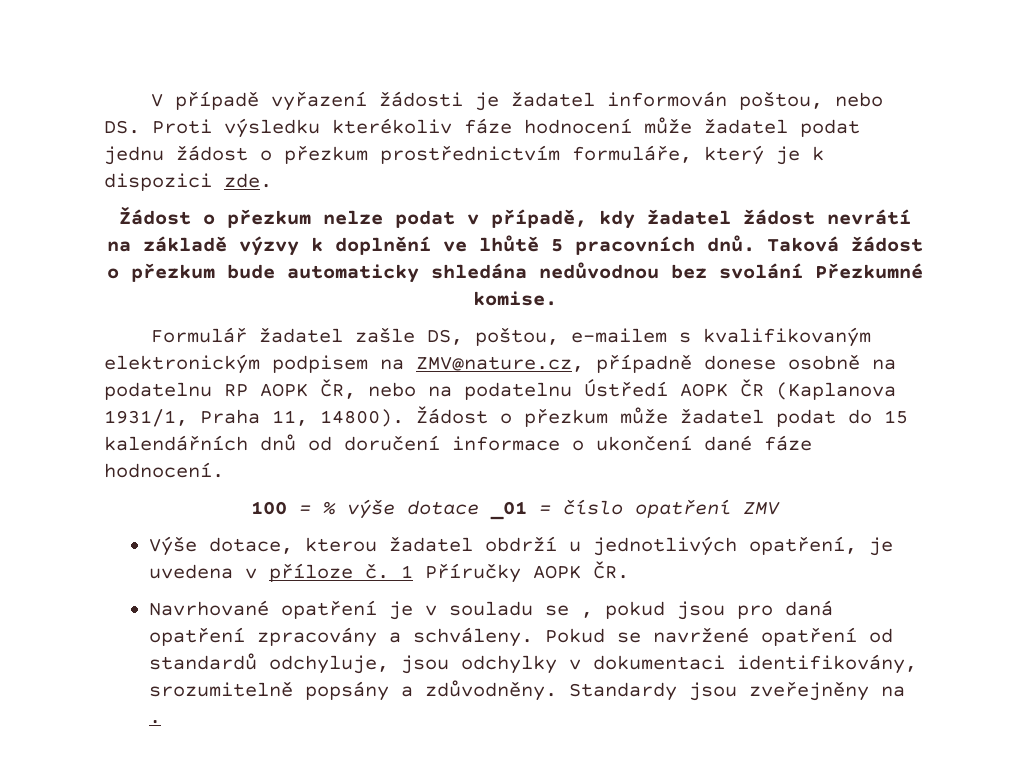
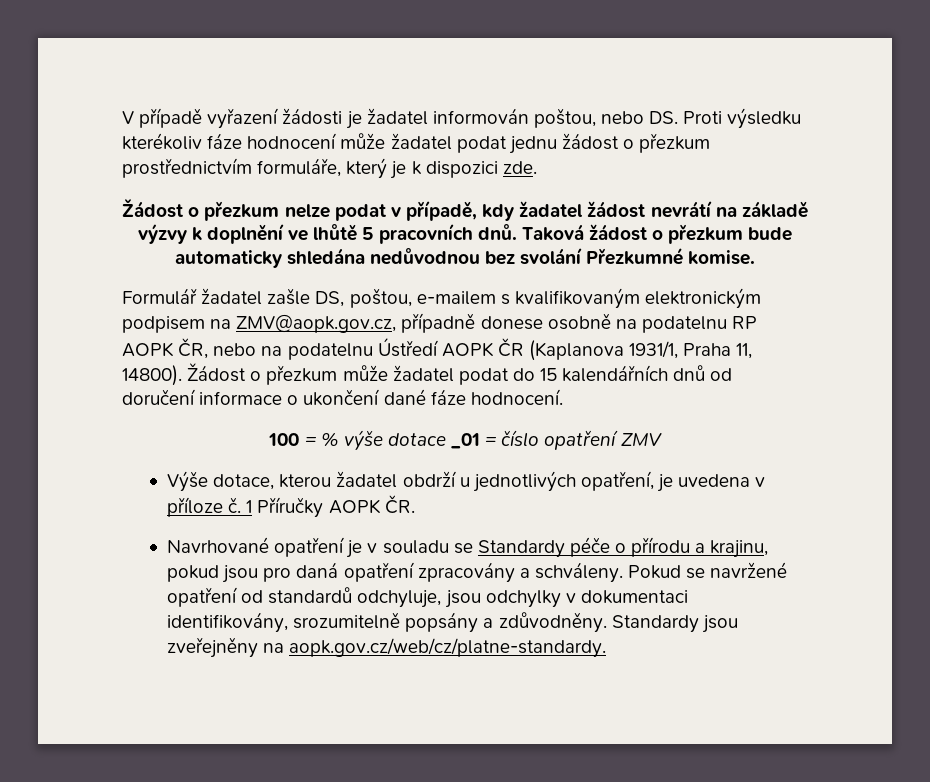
- Formulář žadatel zašle DS, poštou, e-mailem s kvalifikovaným elektronickým podpisem na ZMV@nature.cz, případně donese osobně na podatelnu RP AOPK ČR, nebo na podatelnu Ústředí AOPK ČR (Kaplanova 1931/1, Praha 11, 14800).
+ Formulář žadatel zašle DS, poštou, e-mailem s kvalifikovaným elektronickým podpisem na ZMV@aopk.gov.cz, případně donese osobně na podatelnu RP AOPK ČR, nebo na podatelnu Ústředí AOPK ČR (Kaplanova 1931/1, Praha 11, 14800).
- Navrhované opatření je v souladu se , pokud jsou pro daná opatření zpracovány a schváleny.
+ Navrhované opatření je v souladu se Standardy péče o přírodu a krajinu, pokud jsou pro daná opatření zpracovány a schváleny.
- Standardy jsou zveřejněny na .
+ Standardy jsou zveřejněny na aopk.gov.cz/web/cz/platne-standardy.

